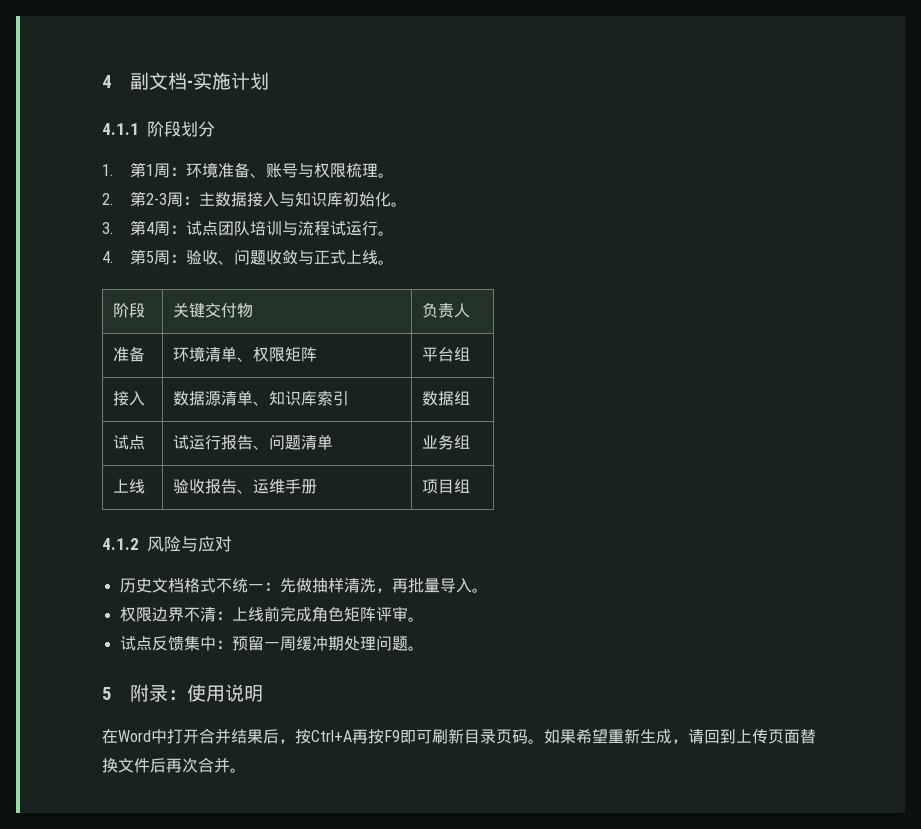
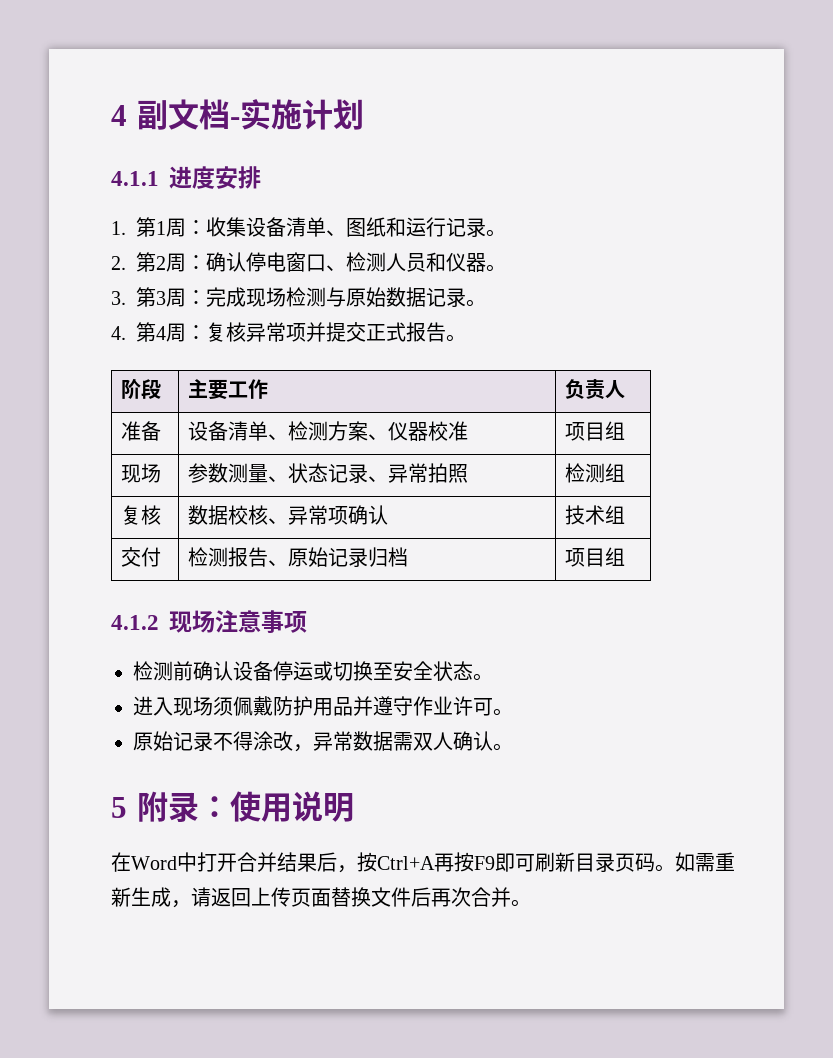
- 4.1.1阶段划分
+ 4.1.1进度安排
- 1.第1周：环境准备、账号与权限梳理。
- 2.第2-3周：主数据接入与知识库初始化。
- 3.第4周：试点团队培训与流程试运行。
- 4.第5周：验收、问题收敛与正式上线。
+ 1.第1周：收集设备清单、图纸和运行记录。
+ 2.第2周：确认停电窗口、检测人员和仪器。
+ 3.第3周：完成现场检测与原始数据记录。
+ 4.第4周：复核异常项并提交正式报告。
- 阶段 | 关键交付物 | 负责人
+ 阶段 | 主要工作 | 负责人
- 准备 | 环境清单、权限矩阵 | 平台组
- 接入 | 数据源清单、知识库索引 | 数据组
- 试点 | 试运行报告、问题清单 | 业务组
- 上线 | 验收报告、运维手册 | 项目组
- 4.1.2风险与应对
- 历史文档格式不统一：先做抽样清洗，再批量导入。
- 权限边界不清：上线前完成角色矩阵评审。
- 试点反馈集中：预留一周缓冲期处理问题。
+ 准备 | 设备清单、检测方案、仪器校准 | 项目组
+ 现场 | 参数测量、状态记录、异常拍照 | 检测组
+ 复核 | 数据校核、异常项确认 | 技术组
+ 交付 | 检测报告、原始记录归档 | 项目组
+ 4.1.2现场注意事项
+ 检测前确认设备停运或切换至安全状态。
+ 进入现场须佩戴防护用品并遵守作业许可。
+ 原始记录不得涂改，异常数据需双人确认。
- 如果希望重新生成，请回到上传页面替换文件后再次合并。
+ 如需重新生成，请返回上传页面替换文件后再次合并。

